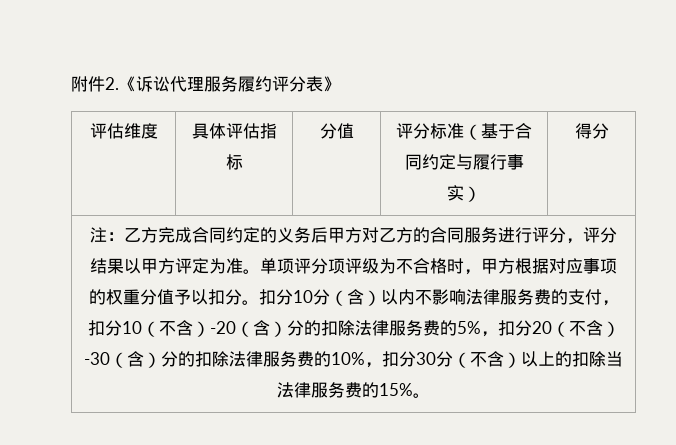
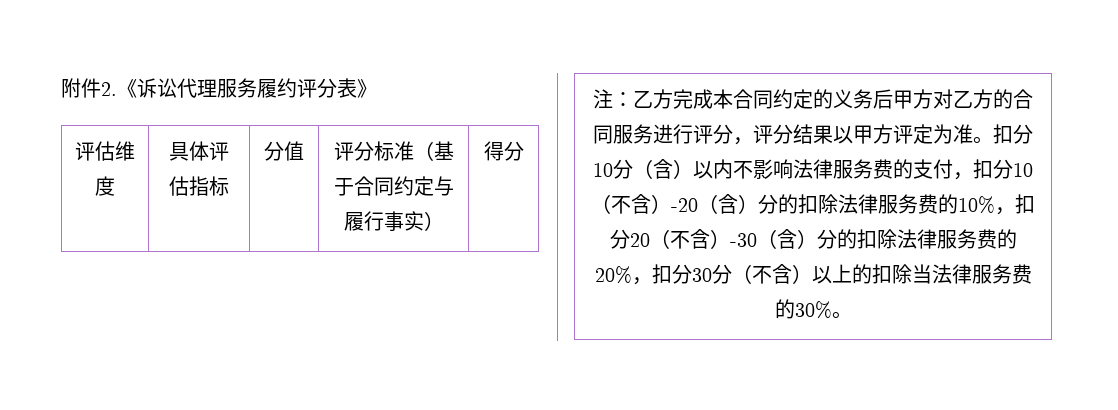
- 注：乙方完成合同约定的义务后甲方对乙方的合同服务进行评分，评分结果以甲方评定为准。
+ 注：乙方完成本合同约定的义务后甲方对乙方的合同服务进行评分，评分结果以甲方评定为准。
- 单项评分项评级为不合格时，甲方根据对应事项的权重分值予以扣分。
- 扣分10分（含）以内不影响法律服务费的支付，扣分10（不含）-20（含）分的扣除法律服务费的5%，扣分20（不含）-30（含）分的扣除法律服务费的10%，扣分30分（不含）以上的扣除当法律服务费的15%。
+ 扣分10分（含）以内不影响法律服务费的支付，扣分10（不含）-20（含）分的扣除法律服务费的10%，扣分20（不含）-30（含）分的扣除法律服务费的20%，扣分30分（不含）以上的扣除当法律服务费的30%。

